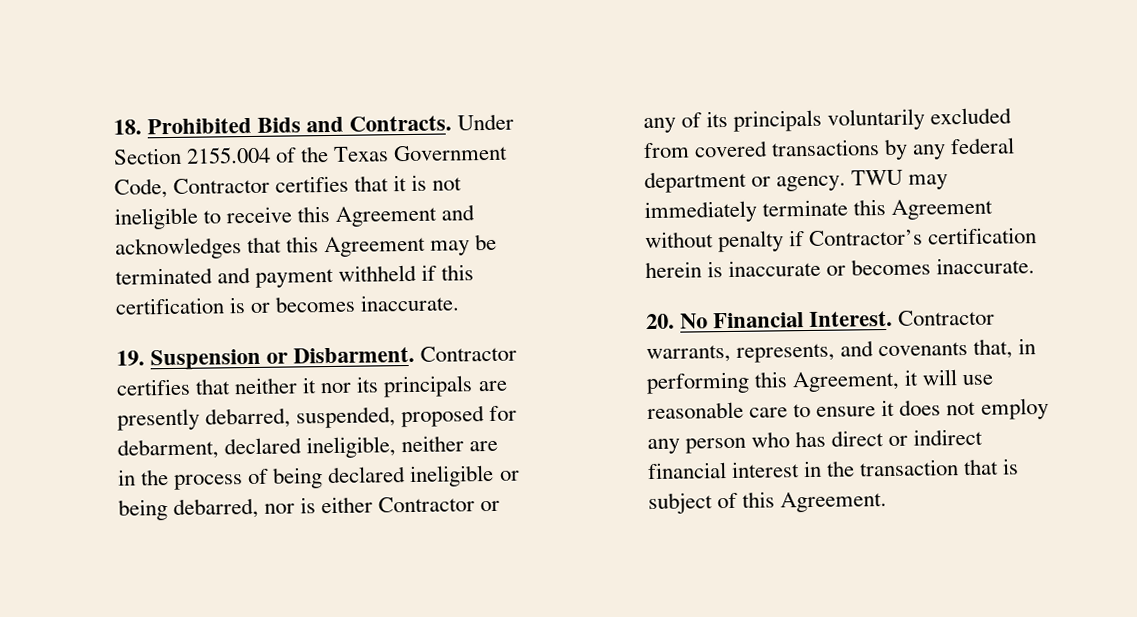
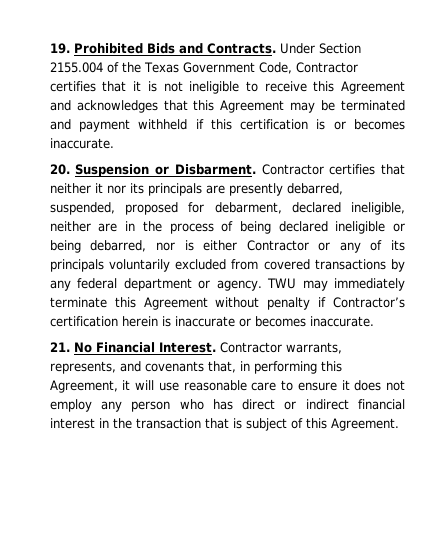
- 18. Prohibited Bids and Contracts.
+ 19. Prohibited Bids and Contracts.
- 19. Suspension or Disbarment.
+ 20. Suspension or Disbarment.
- 20. No Financial Interest.
+ 21. No Financial Interest.

